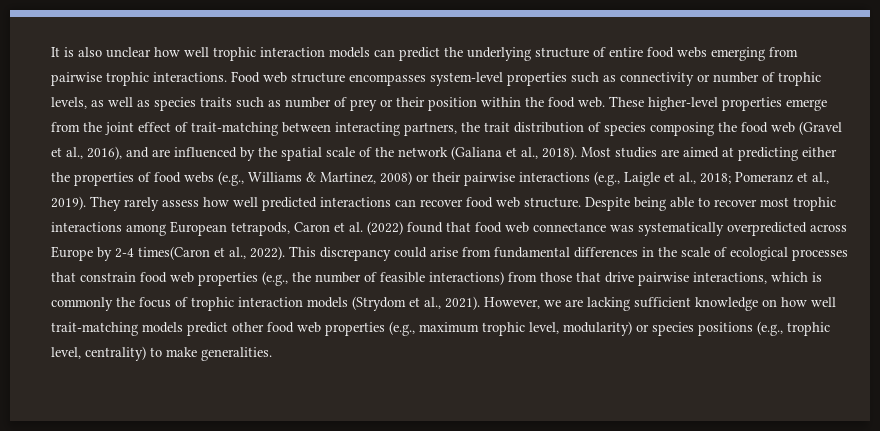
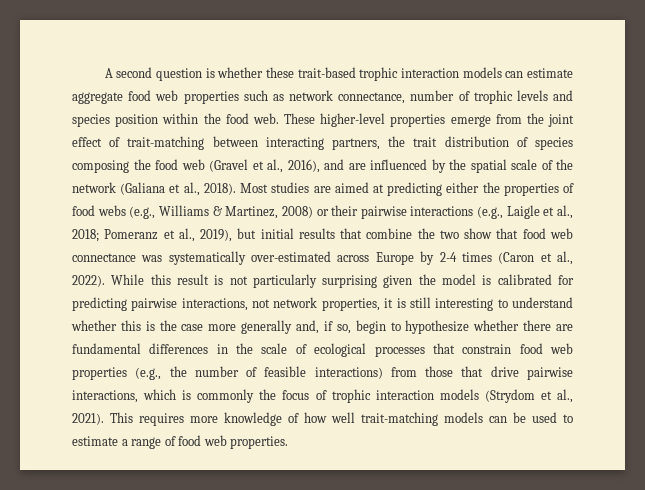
- It is also unclear how well trophic interaction models can predict the underlying structure of entire food webs emerging from pairwise trophic interactions. Food web structure encompasses system-level properties such as connectivity or number of trophic levels, as well as species traits such as number of prey or their position within the food web.
+ A second question is whether these trait-based trophic interaction models can estimate aggregate food web properties such as network connectance, number of trophic levels and species position within the food web.
- Most studies are aimed at predicting either the properties of food webs (e.g., Williams & Martinez, 2008) or their pairwise interactions (e.g., Laigle et al., 2018; Pomeranz et al., 2019). They rarely assess how well predicted interactions can recover food web structure. Despite being able to recover most trophic interactions among European tetrapods, Caron et al. (2022) found that food web connectance was systematically overpredicted across Europe by 2-4 times(Caron et al., 2022).
+ Most studies are aimed at predicting either the properties of food webs (e.g., Williams & Martinez, 2008) or their pairwise interactions (e.g., Laigle et al., 2018; Pomeranz et al., 2019), but initial results that combine the two show that food web connectance was systematically over-estimated across Europe by 2-4 times (Caron et al., 2022).
- This discrepancy could arise from fundamental differences in the scale of ecological processes that constrain food web properties (e.g., the number of feasible interactions) from those that drive pairwise interactions, which is commonly the focus of trophic interaction models (Strydom et al., 2021).
+ While this result is not particularly surprising given the model is calibrated for predicting pairwise interactions, not network properties, it is still interesting to understand whether this is the case more generally and, if so, begin to hypothesize whether there are fundamental differences in the scale of ecological processes that constrain food web properties (e.g., the number of feasible interactions) from those that drive pairwise interactions, which is commonly the focus of trophic interaction models (Strydom et al., 2021).
- However, we are lacking sufficient knowledge on how well trait-matching models predict other food web properties (e.g., maximum trophic level, modularity) or species positions (e.g., trophic level, centrality) to make generalities.
+ This requires more knowledge of how well trait-matching models can be used to estimate a range of food web properties.

